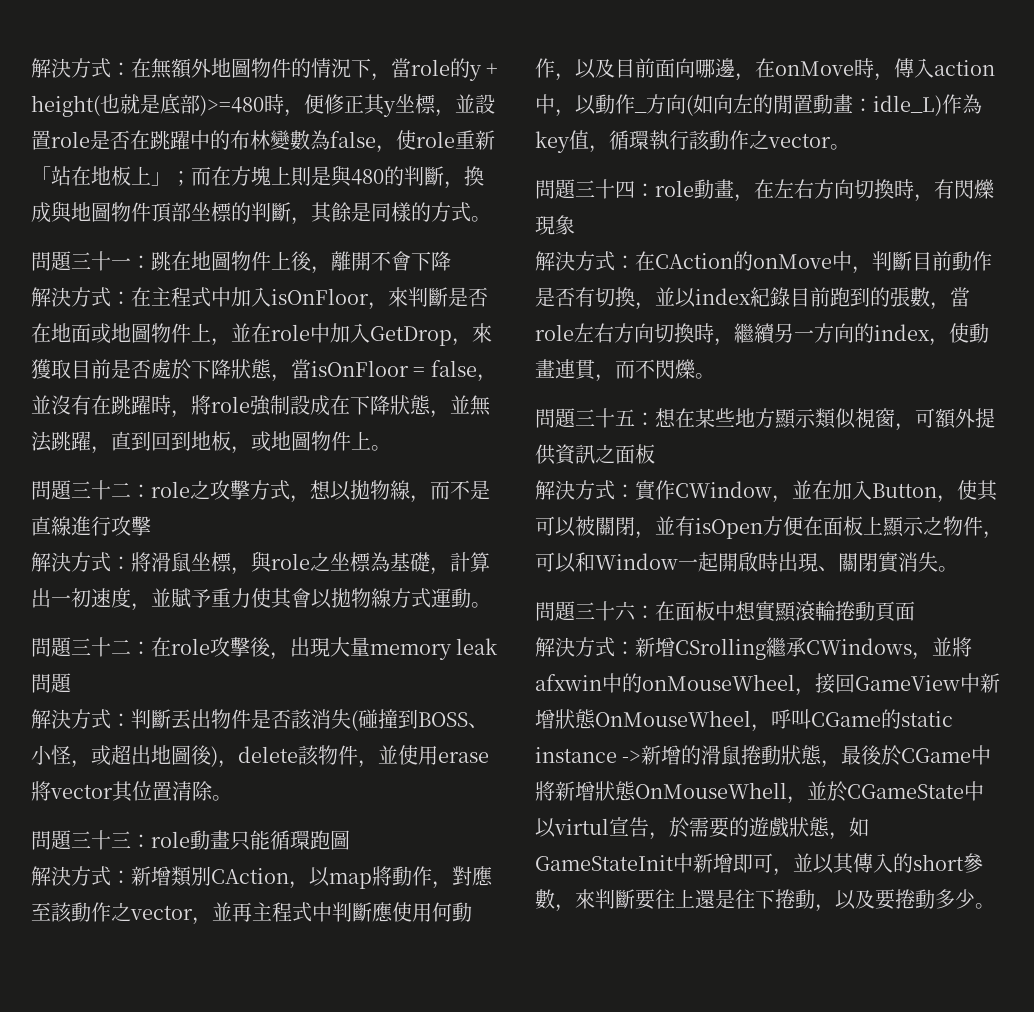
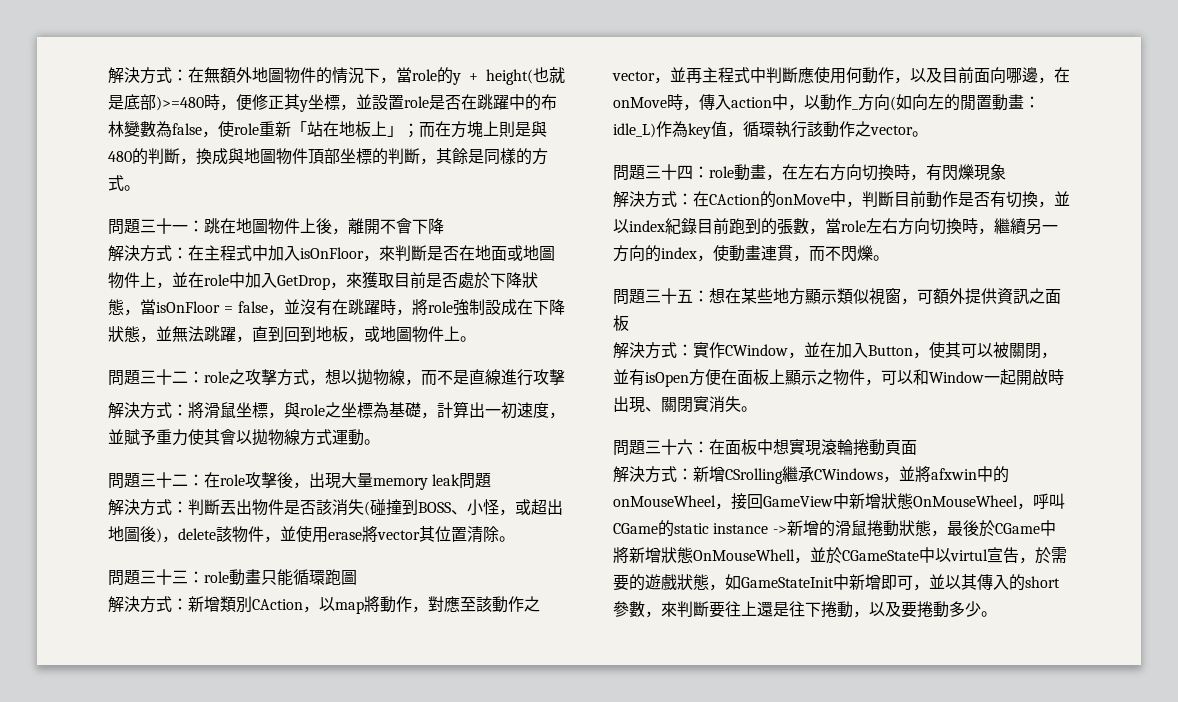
- 問題三十六：在面板中想實顯滾輪捲動頁面
+ 問題三十六：在面板中想實現滾輪捲動頁面

